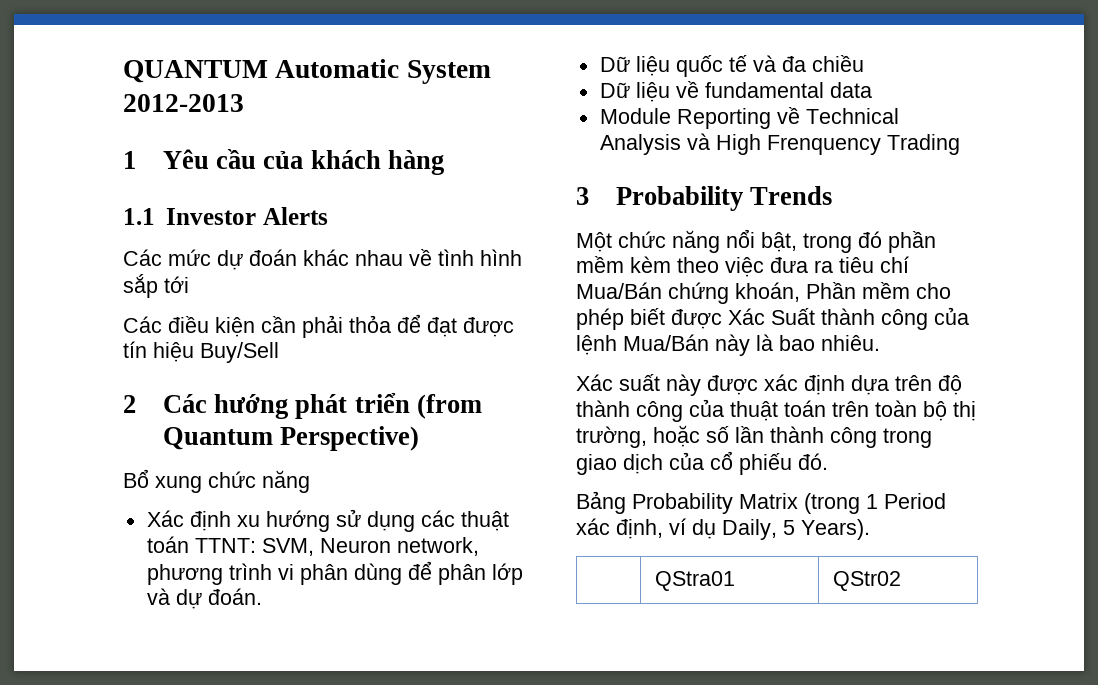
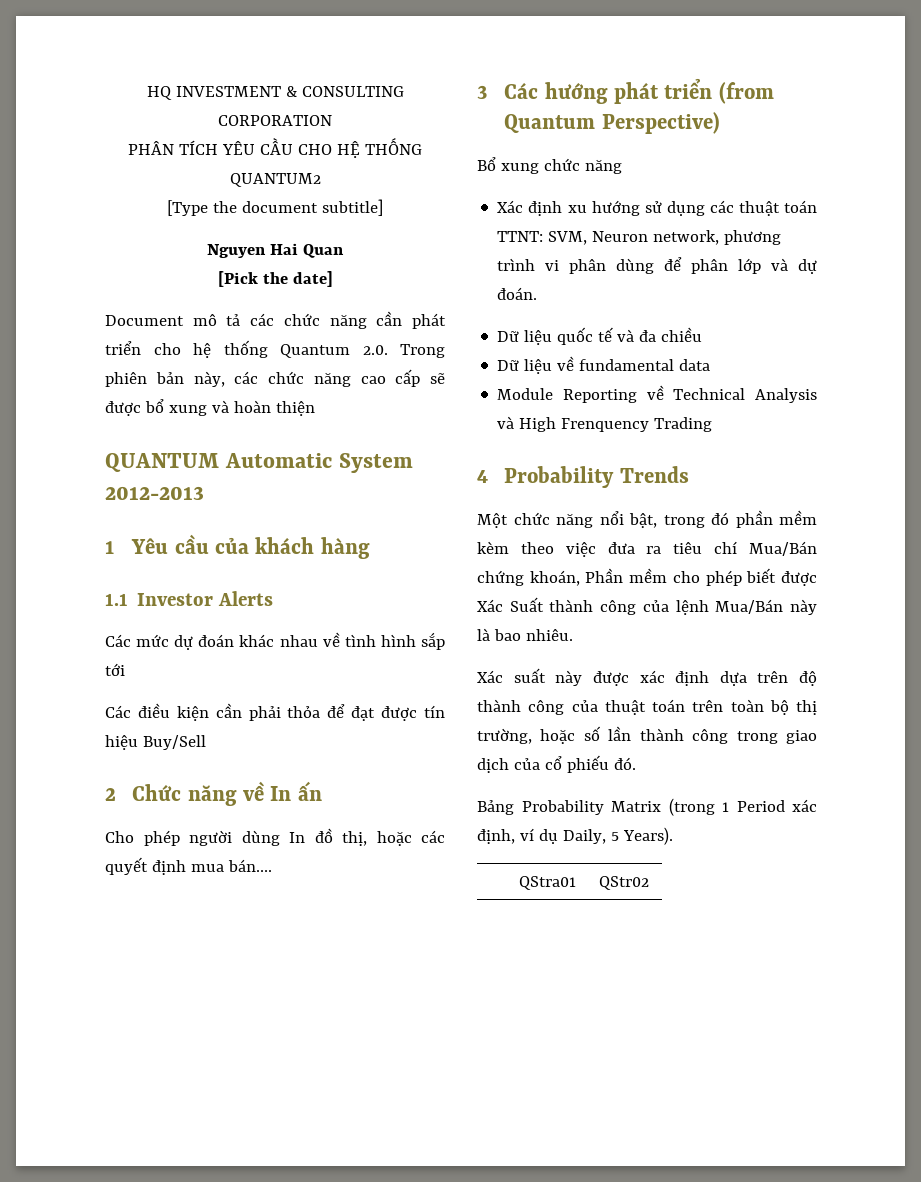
+ HQ INVESTMENT & CONSULTING CORPORATION
+ PHÂN TÍCH YÊU CẦU CHO HỆ THỐNG QUANTUM2
+ [Type the document subtitle]
+ Nguyen Hai Quan
+ [Pick the date]
+ Document mô tả các chức năng cần phát triển cho hệ thống Quantum 2.0. Trong phiên bản này, các chức năng cao cấp sẽ được bổ xung và hoàn thiện
- 2 Các hướng phát triển (from Quantum Perspective)
+ 2 Chức năng về In ấn
+ Cho phép người dùng In đồ thị, hoặc các quyết định mua bán….
+ 3 Các hướng phát triển (from Quantum Perspective)
- 3 Probability Trends
+ 4 Probability Trends

